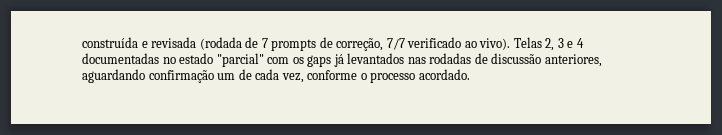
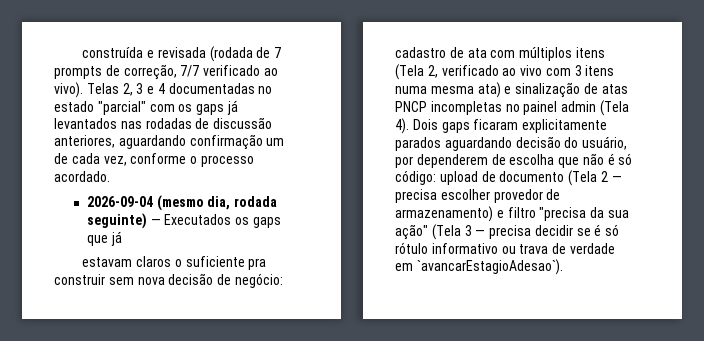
+ 2026-09-04 (mesmo dia, rodada seguinte) — Executados os gaps que já
+ estavam claros o suficiente pra construir sem nova decisão de negócio: cadastro de ata com múltiplos itens (Tela 2, verificado ao vivo com 3 itens numa mesma ata) e sinalização de atas PNCP incompletas no painel admin (Tela 4). Dois gaps ficaram explicitamente parados aguardando decisão do usuário, por dependerem de escolha que não é só código: upload de documento (Tela 2 — precisa escolher provedor de armazenamento) e filtro "precisa da sua ação" (Tela 3 — precisa decidir se é só rótulo informativo ou trava de verdade em `avancarEstagioAdesao`).

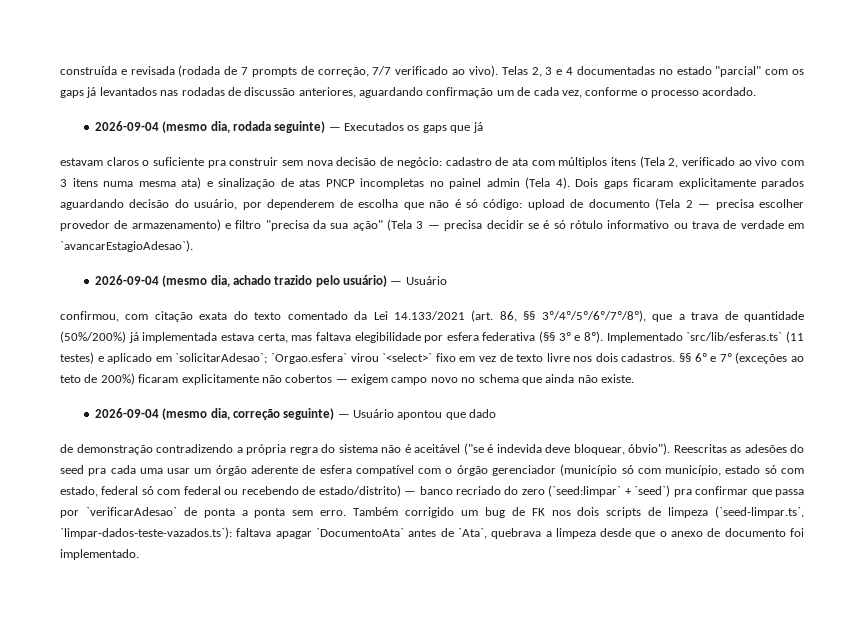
+ 2026-09-04 (mesmo dia, achado trazido pelo usuário) — Usuário
+ confirmou, com citação exata do texto comentado da Lei 14.133/2021 (art. 86, §§ 3º/4º/5º/6º/7º/8º), que a trava de quantidade (50%/200%) já implementada estava certa, mas faltava elegibilidade por esfera federativa (§§ 3º e 8º). Implementado `src/lib/esferas.ts` (11 testes) e aplicado em `solicitarAdesao`; `Orgao.esfera` virou `<select>` fixo em vez de texto livre nos dois cadastros. §§ 6º e 7º (exceções ao teto de 200%) ficaram explicitamente não cobertos — exigem campo novo no schema que ainda não existe.
+ 2026-09-04 (mesmo dia, correção seguinte) — Usuário apontou que dado
+ de demonstração contradizendo a própria regra do sistema não é aceitável ("se é indevida deve bloquear, óbvio"). Reescritas as adesões do seed pra cada uma usar um órgão aderente de esfera compatível com o órgão gerenciador (município só com município, estado só com estado, federal só com federal ou recebendo de estado/distrito) — banco recriado do zero (`seed:limpar` + `seed`) pra confirmar que passa por `verificarAdesao` de ponta a ponta sem erro. Também corrigido um bug de FK nos dois scripts de limpeza (`seed-limpar.ts`, `limpar-dados-teste-vazados.ts`): faltava apagar `DocumentoAta` antes de `Ata`, quebrava a limpeza desde que o anexo de documento foi implementado.

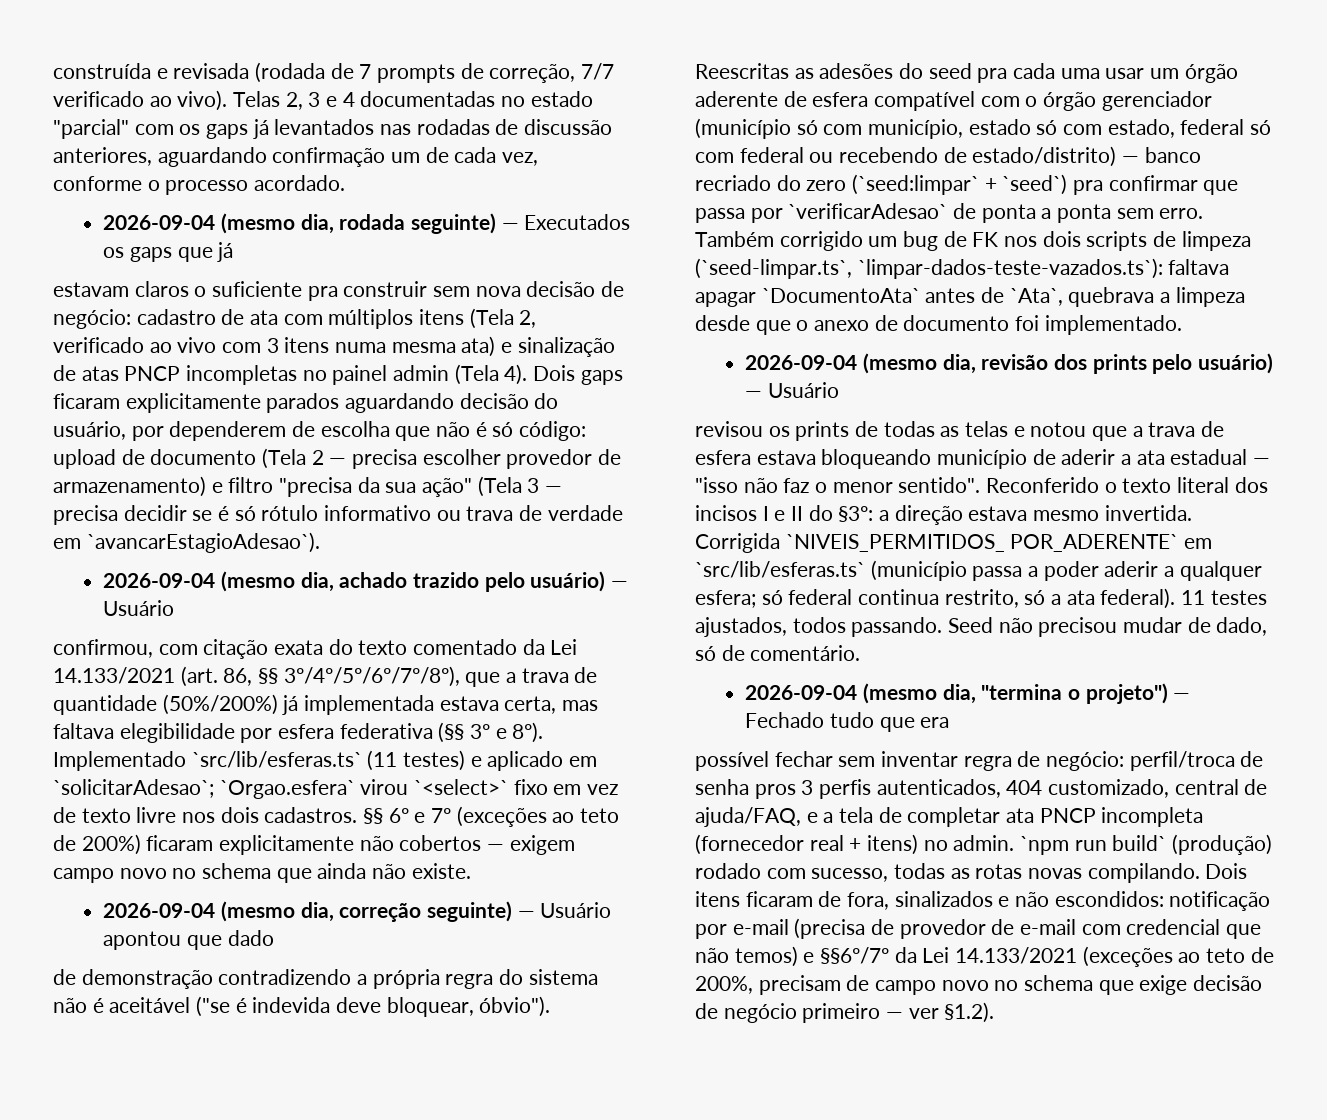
+ 2026-09-04 (mesmo dia, revisão dos prints pelo usuário) — Usuário
+ revisou os prints de todas as telas e notou que a trava de esfera estava bloqueando município de aderir a ata estadual — "isso não faz o menor sentido". Reconferido o texto literal dos incisos I e II do §3º: a direção estava mesmo invertida. Corrigida `NIVEIS_PERMITIDOS_ POR_ADERENTE` em `src/lib/esferas.ts` (município passa a poder aderir a qualquer esfera; só federal continua restrito, só a ata federal). 11 testes ajustados, todos passando. Seed não precisou mudar de dado, só de comentário.
+ 2026-09-04 (mesmo dia, "termina o projeto") — Fechado tudo que era
+ possível fechar sem inventar regra de negócio: perfil/troca de senha pros 3 perfis autenticados, 404 customizado, central de ajuda/FAQ, e a tela de completar ata PNCP incompleta (fornecedor real + itens) no admin. `npm run build` (produção) rodado com sucesso, todas as rotas novas compilando. Dois itens ficaram de fora, sinalizados e não escondidos: notificação por e-mail (precisa de provedor de e-mail com credencial que não temos) e §§6º/7º da Lei 14.133/2021 (exceções ao teto de 200%, precisam de campo novo no schema que exige decisão de negócio primeiro — ver §1.2).

